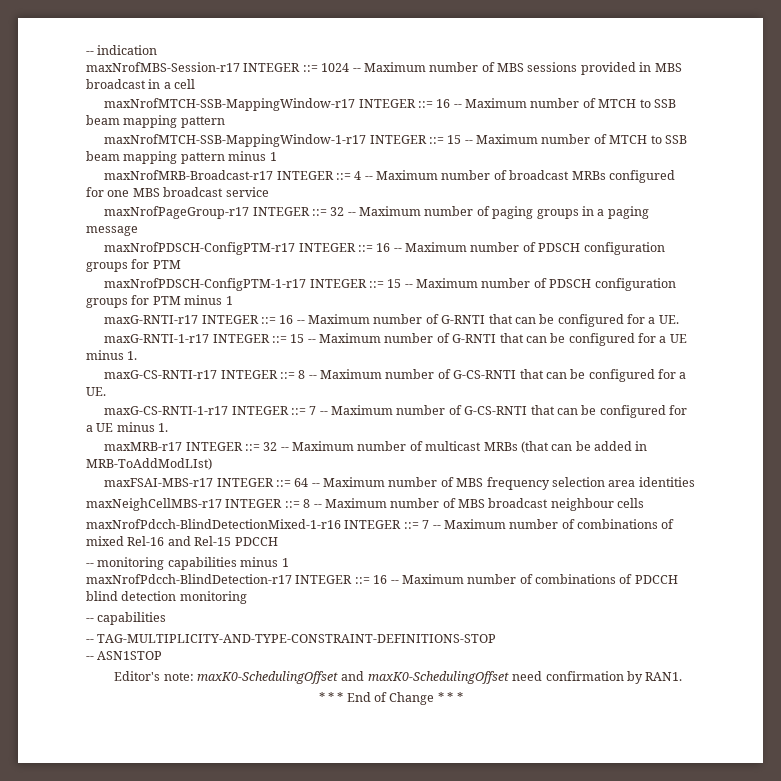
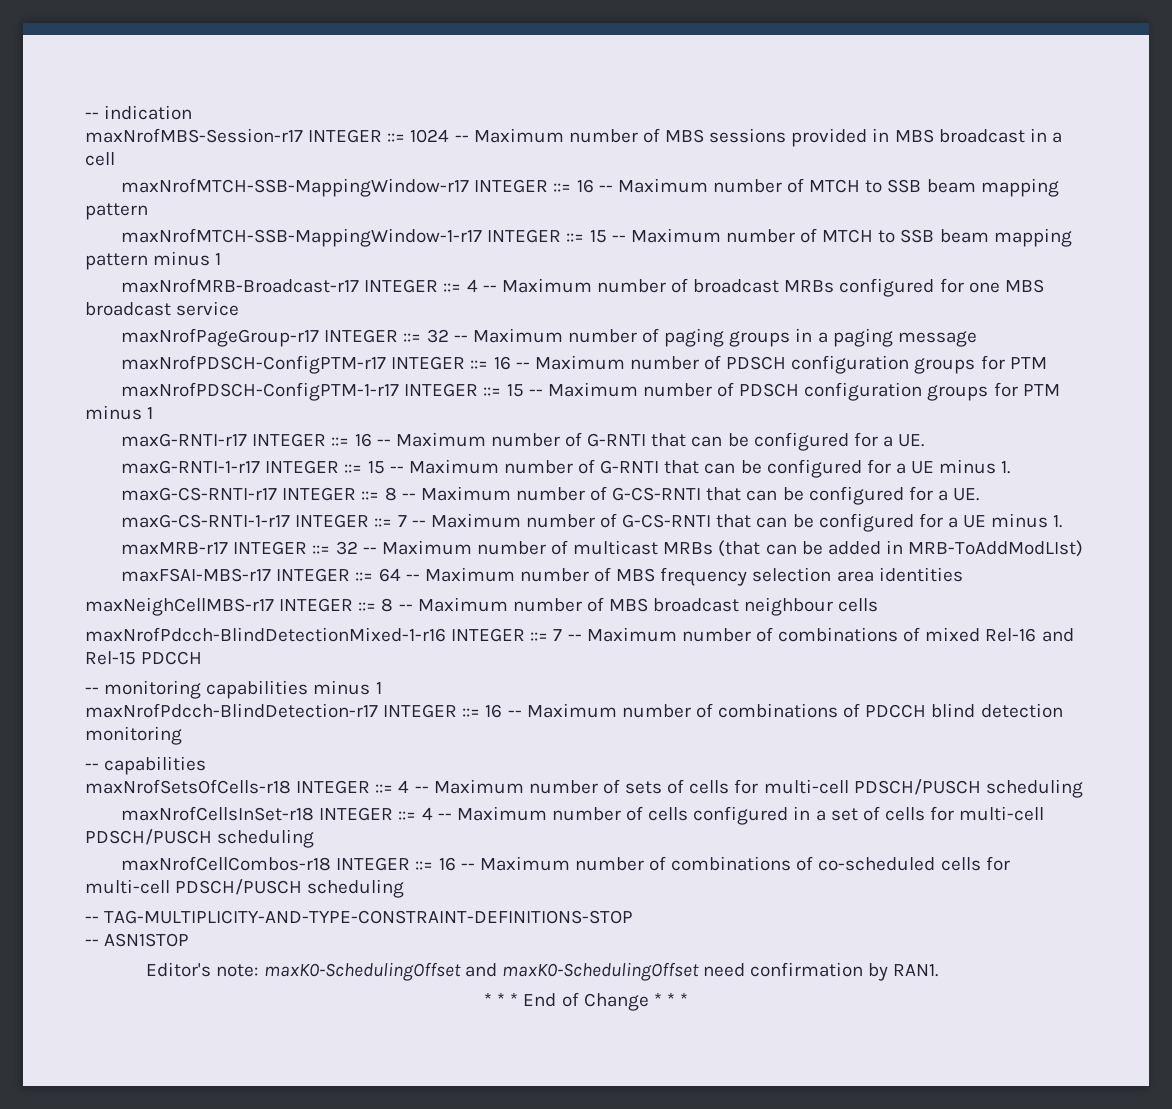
+ maxNrofSetsOfCells-r18 INTEGER ::= 4 -- Maximum number of sets of cells for multi-cell PDSCH/PUSCH scheduling
+ maxNrofCellsInSet-r18 INTEGER ::= 4 -- Maximum number of cells configured in a set of cells for multi-cell PDSCH/PUSCH scheduling
+ maxNrofCellCombos-r18 INTEGER ::= 16 -- Maximum number of combinations of co-scheduled cells for multi-cell PDSCH/PUSCH scheduling

